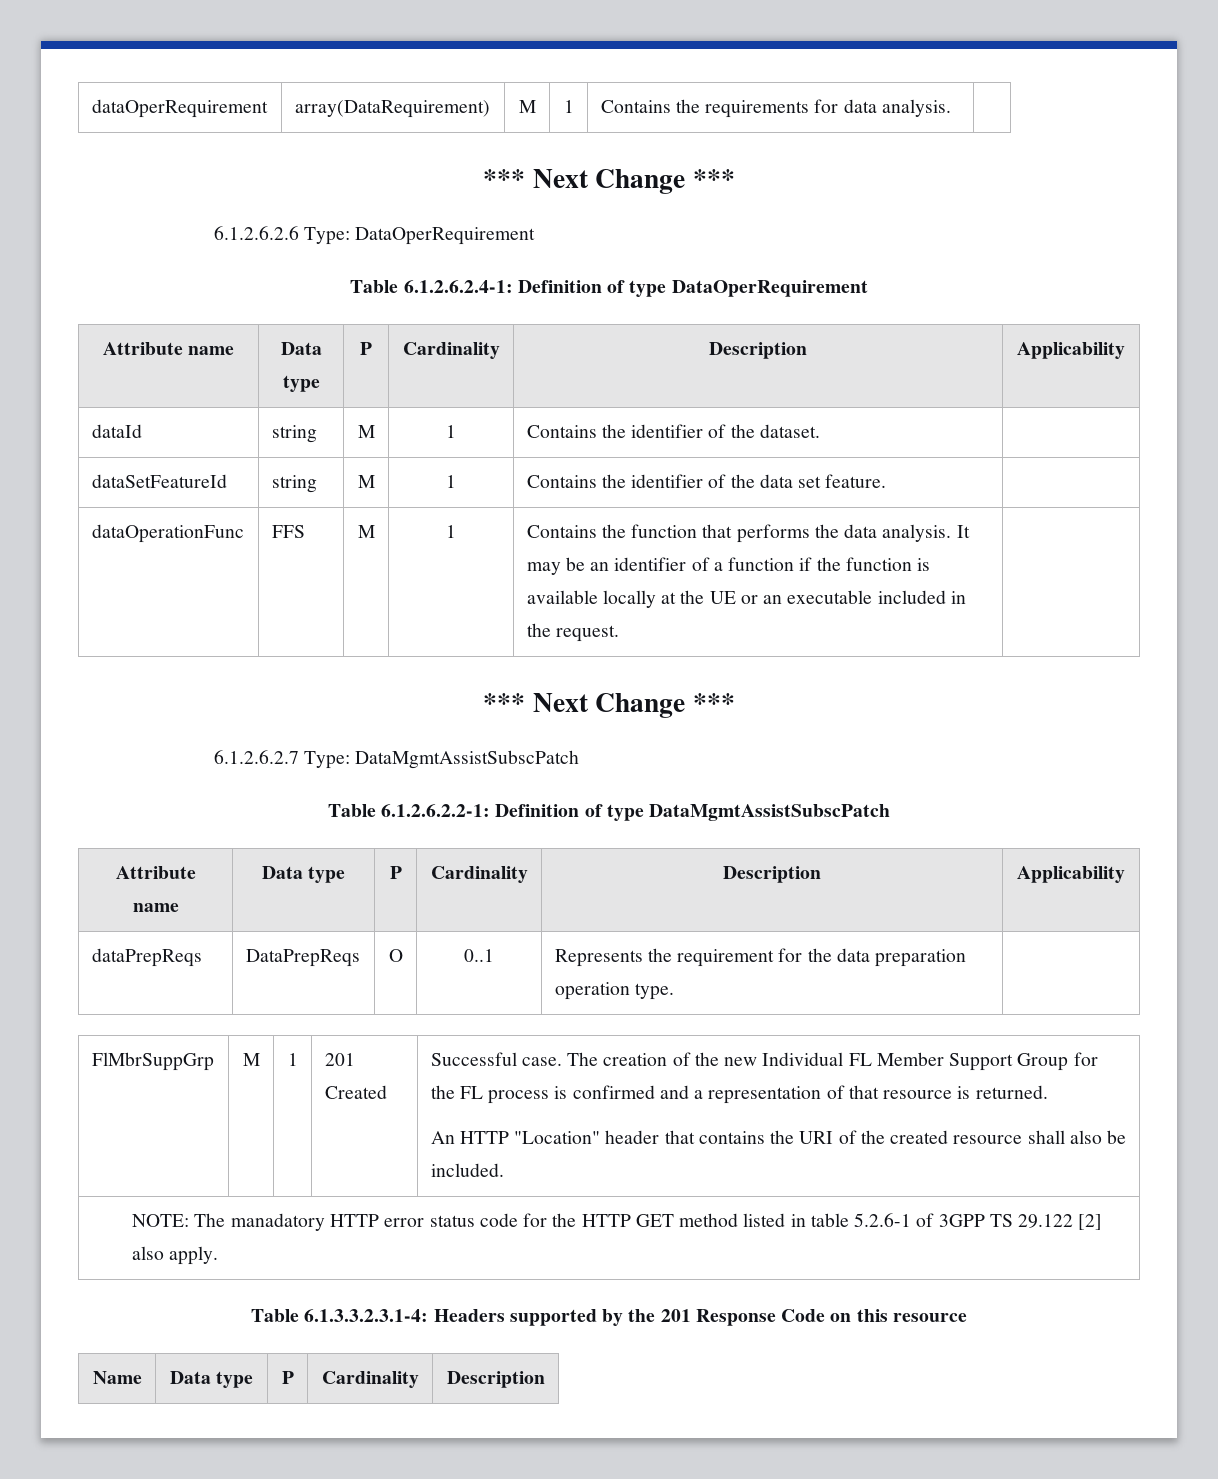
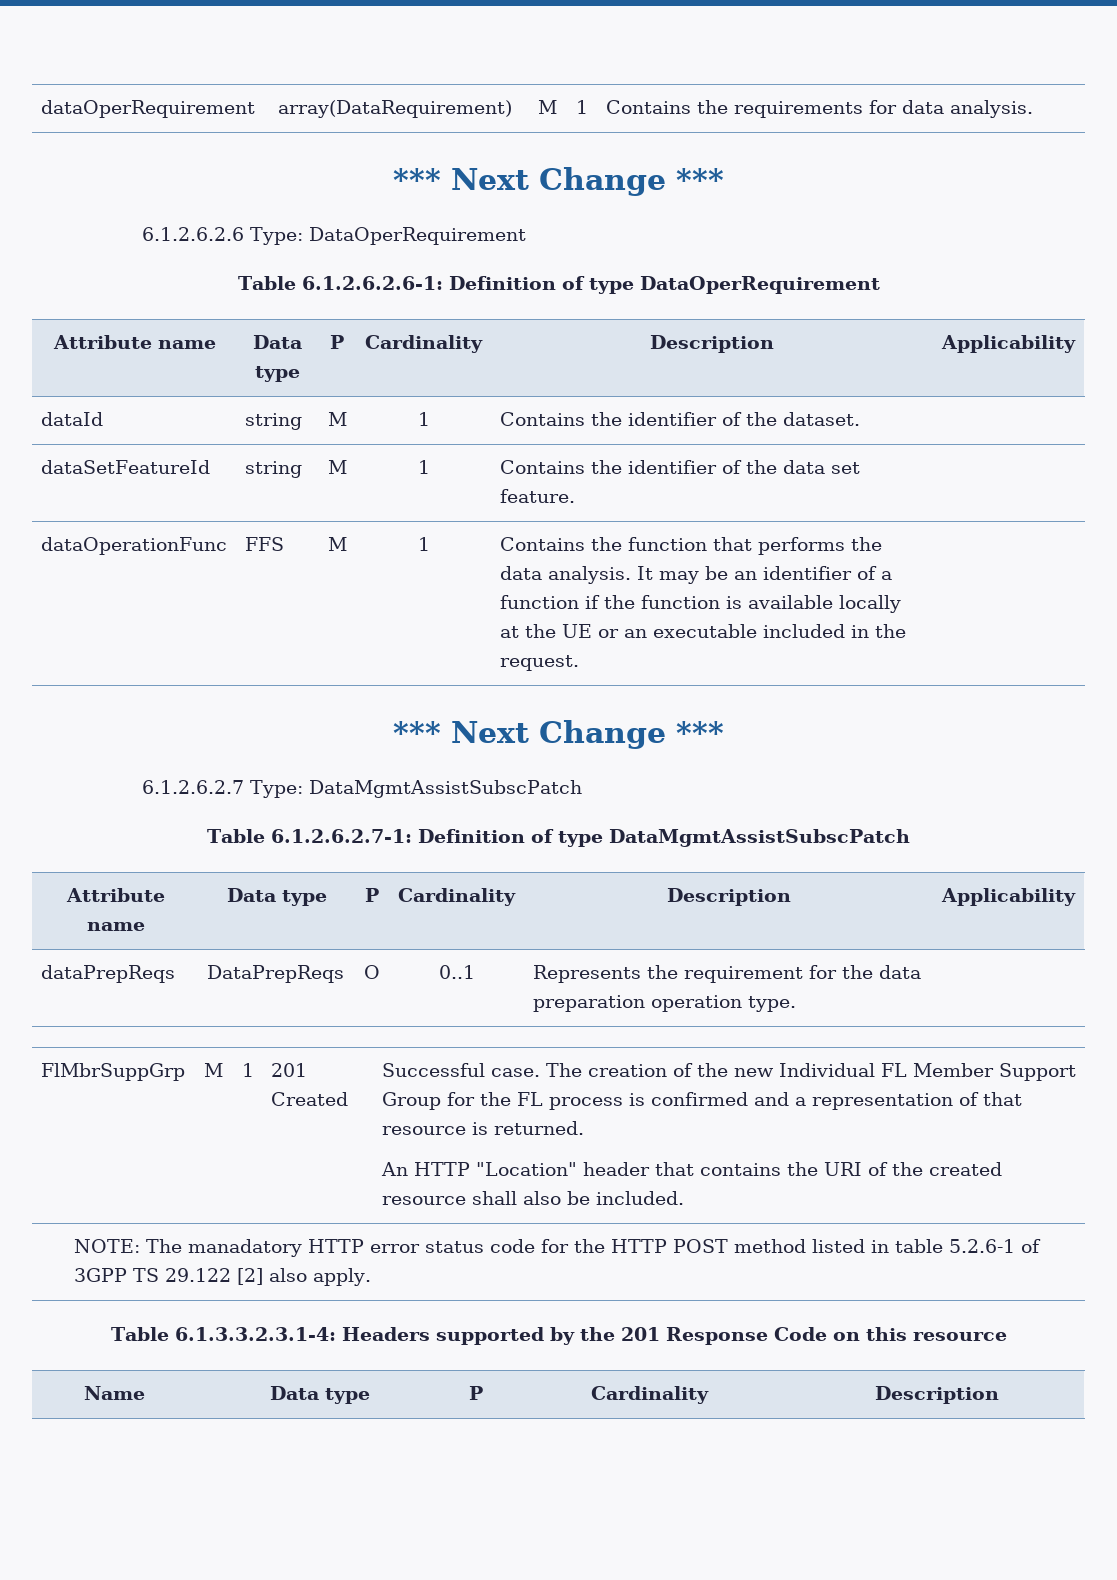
- Table 6.1.2.6.2.4-1: Definition of type DataOperRequirement
+ Table 6.1.2.6.2.6-1: Definition of type DataOperRequirement
- Table 6.1.2.6.2.2-1: Definition of type DataMgmtAssistSubscPatch
+ Table 6.1.2.6.2.7-1: Definition of type DataMgmtAssistSubscPatch
- NOTE: The manadatory HTTP error status code for the HTTP GET method listed in table 5.2.6-1 of 3GPP TS 29.122 [2] also apply.
+ NOTE: The manadatory HTTP error status code for the HTTP POST method listed in table 5.2.6-1 of 3GPP TS 29.122 [2] also apply.

